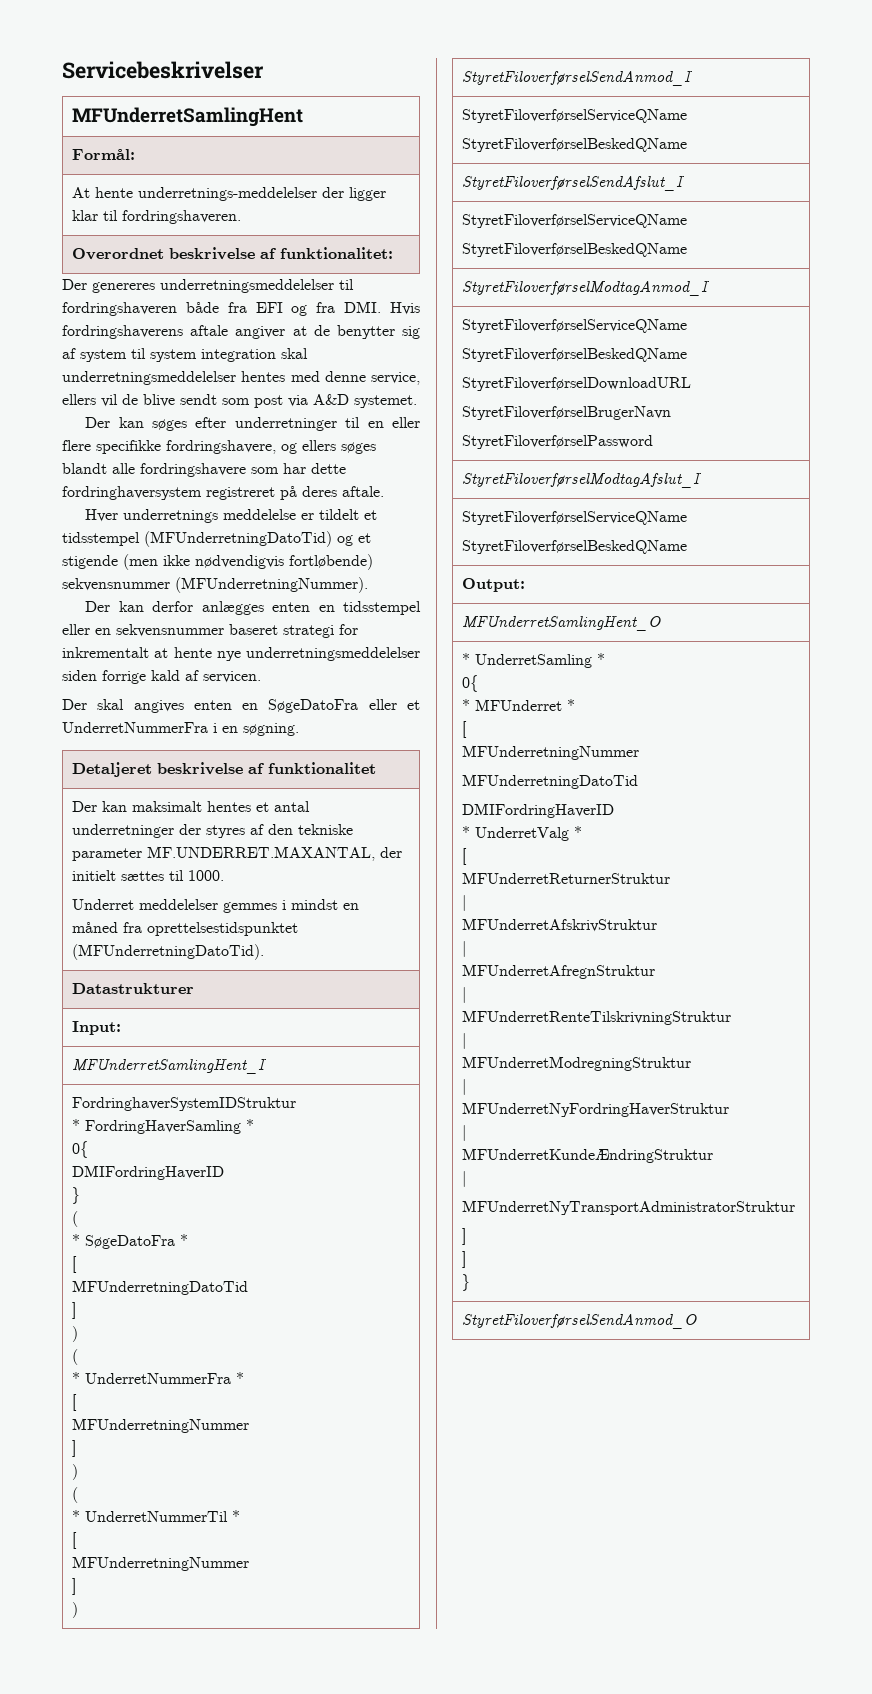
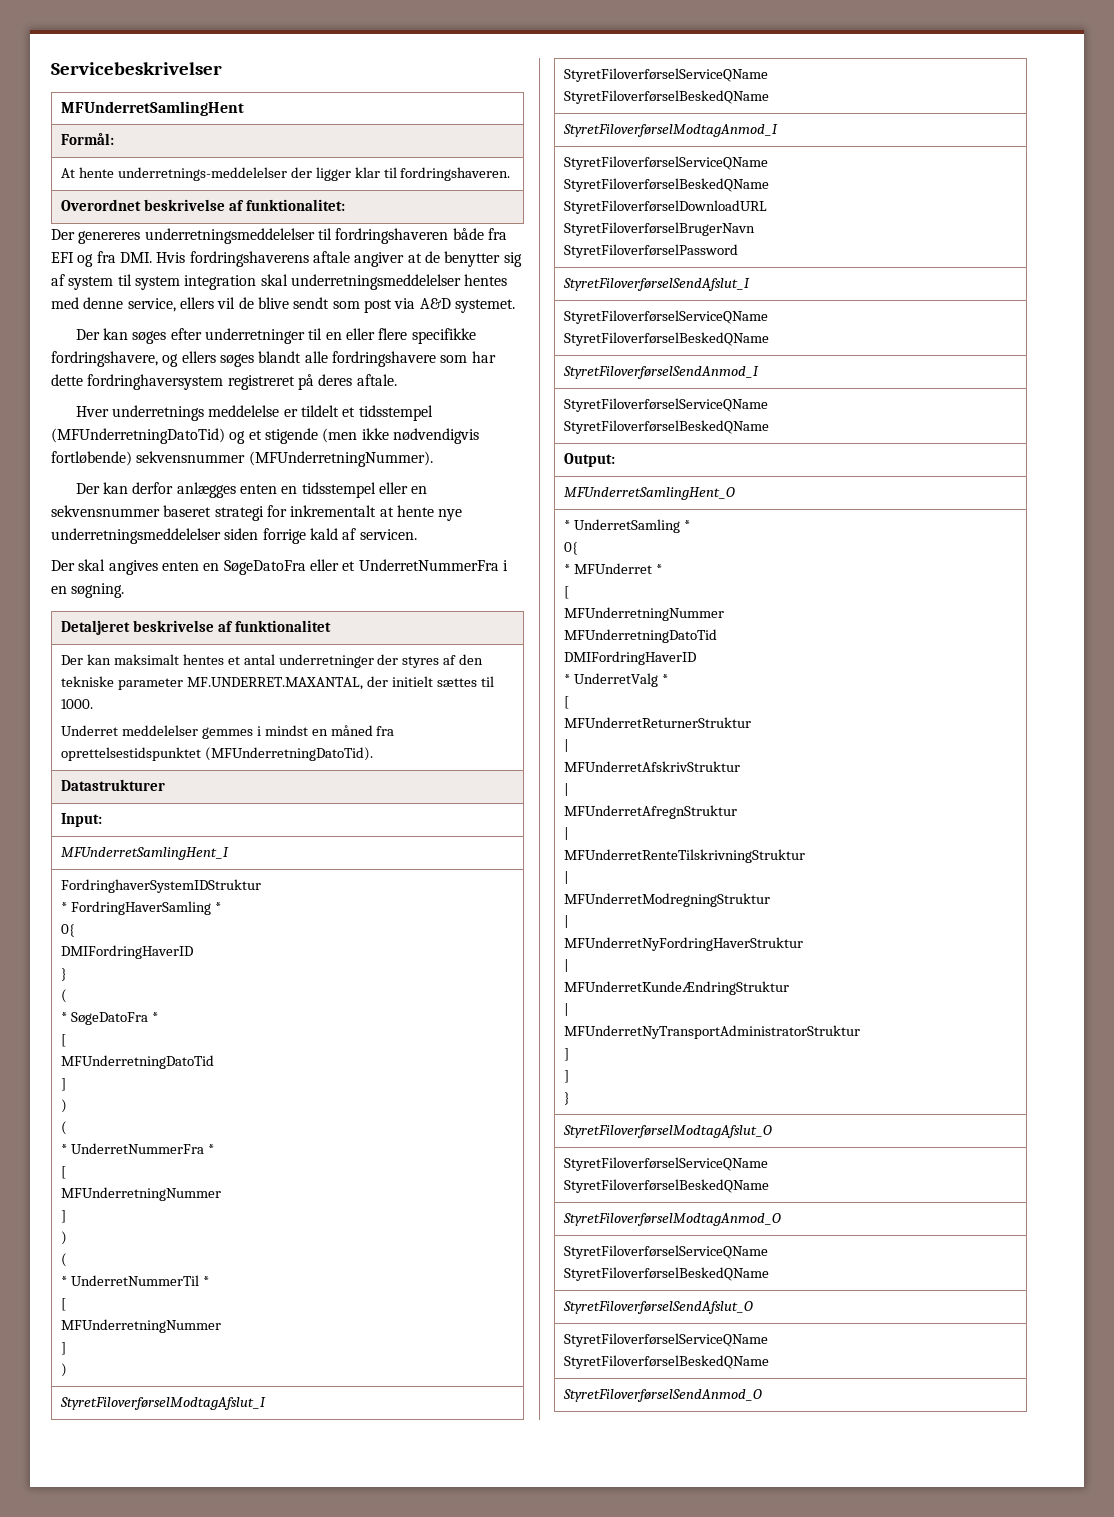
- StyretFiloverførselSendAnmod_I
- StyretFiloverførselServiceQName
- StyretFiloverførselBeskedQName
- StyretFiloverførselSendAfslut_I
+ StyretFiloverførselModtagAfslut_I
- StyretFiloverførselModtagAfslut_I
+ StyretFiloverførselSendAfslut_I
+ StyretFiloverførselServiceQName
+ StyretFiloverførselBeskedQName
+ StyretFiloverførselSendAnmod_I
+ StyretFiloverførselModtagAfslut_O
+ StyretFiloverførselServiceQName
+ StyretFiloverførselBeskedQName
+ StyretFiloverførselModtagAnmod_O
+ StyretFiloverførselServiceQName
+ StyretFiloverførselBeskedQName
+ StyretFiloverførselSendAfslut_O
+ StyretFiloverførselServiceQName
+ StyretFiloverførselBeskedQName

